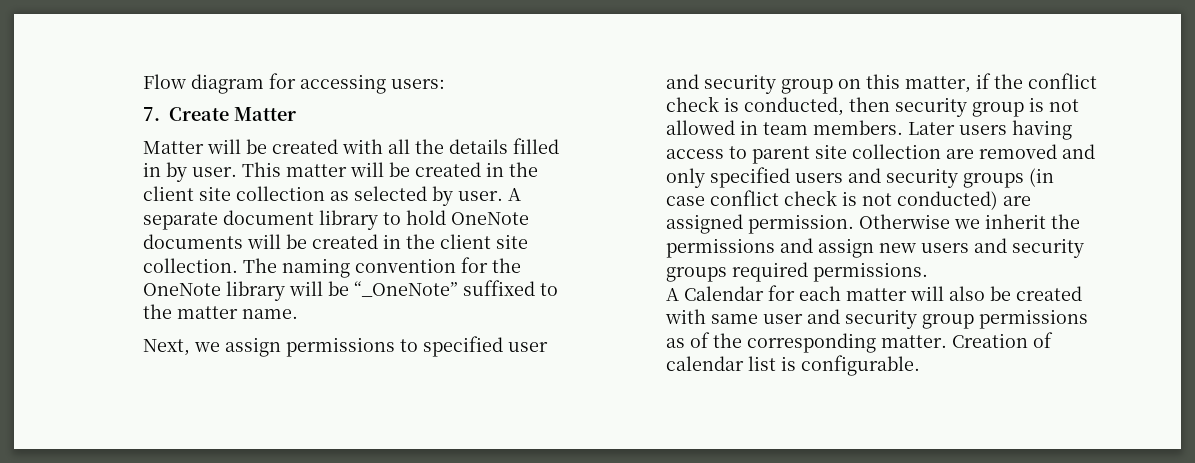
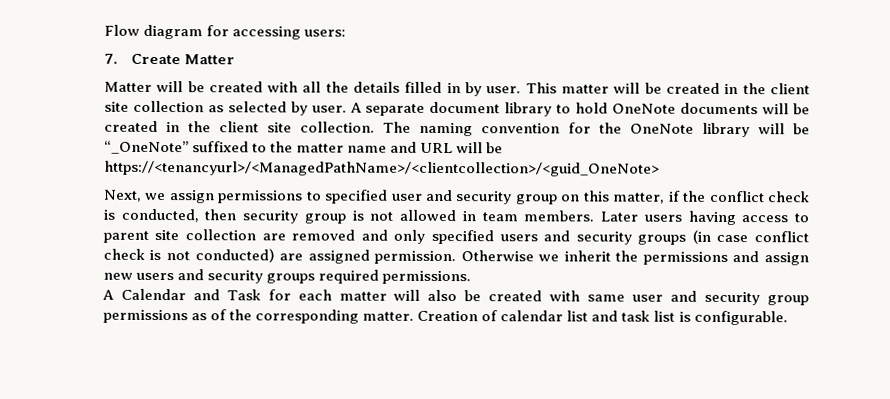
- The naming convention for the OneNote library will be “_OneNote” suffixed to the matter name.
+ The naming convention for the OneNote library will be “_OneNote” suffixed to the matter name and URL will be https://<tenancyurl>/<ManagedPathName>/<clientcollection>/<guid_OneNote>
- A Calendar for each matter will also be created with same user and security group permissions as of the corresponding matter.
+ A Calendar and Task for each matter will also be created with same user and security group permissions as of the corresponding matter.
- Creation of calendar list is configurable.
+ Creation of calendar list and task list is configurable.

